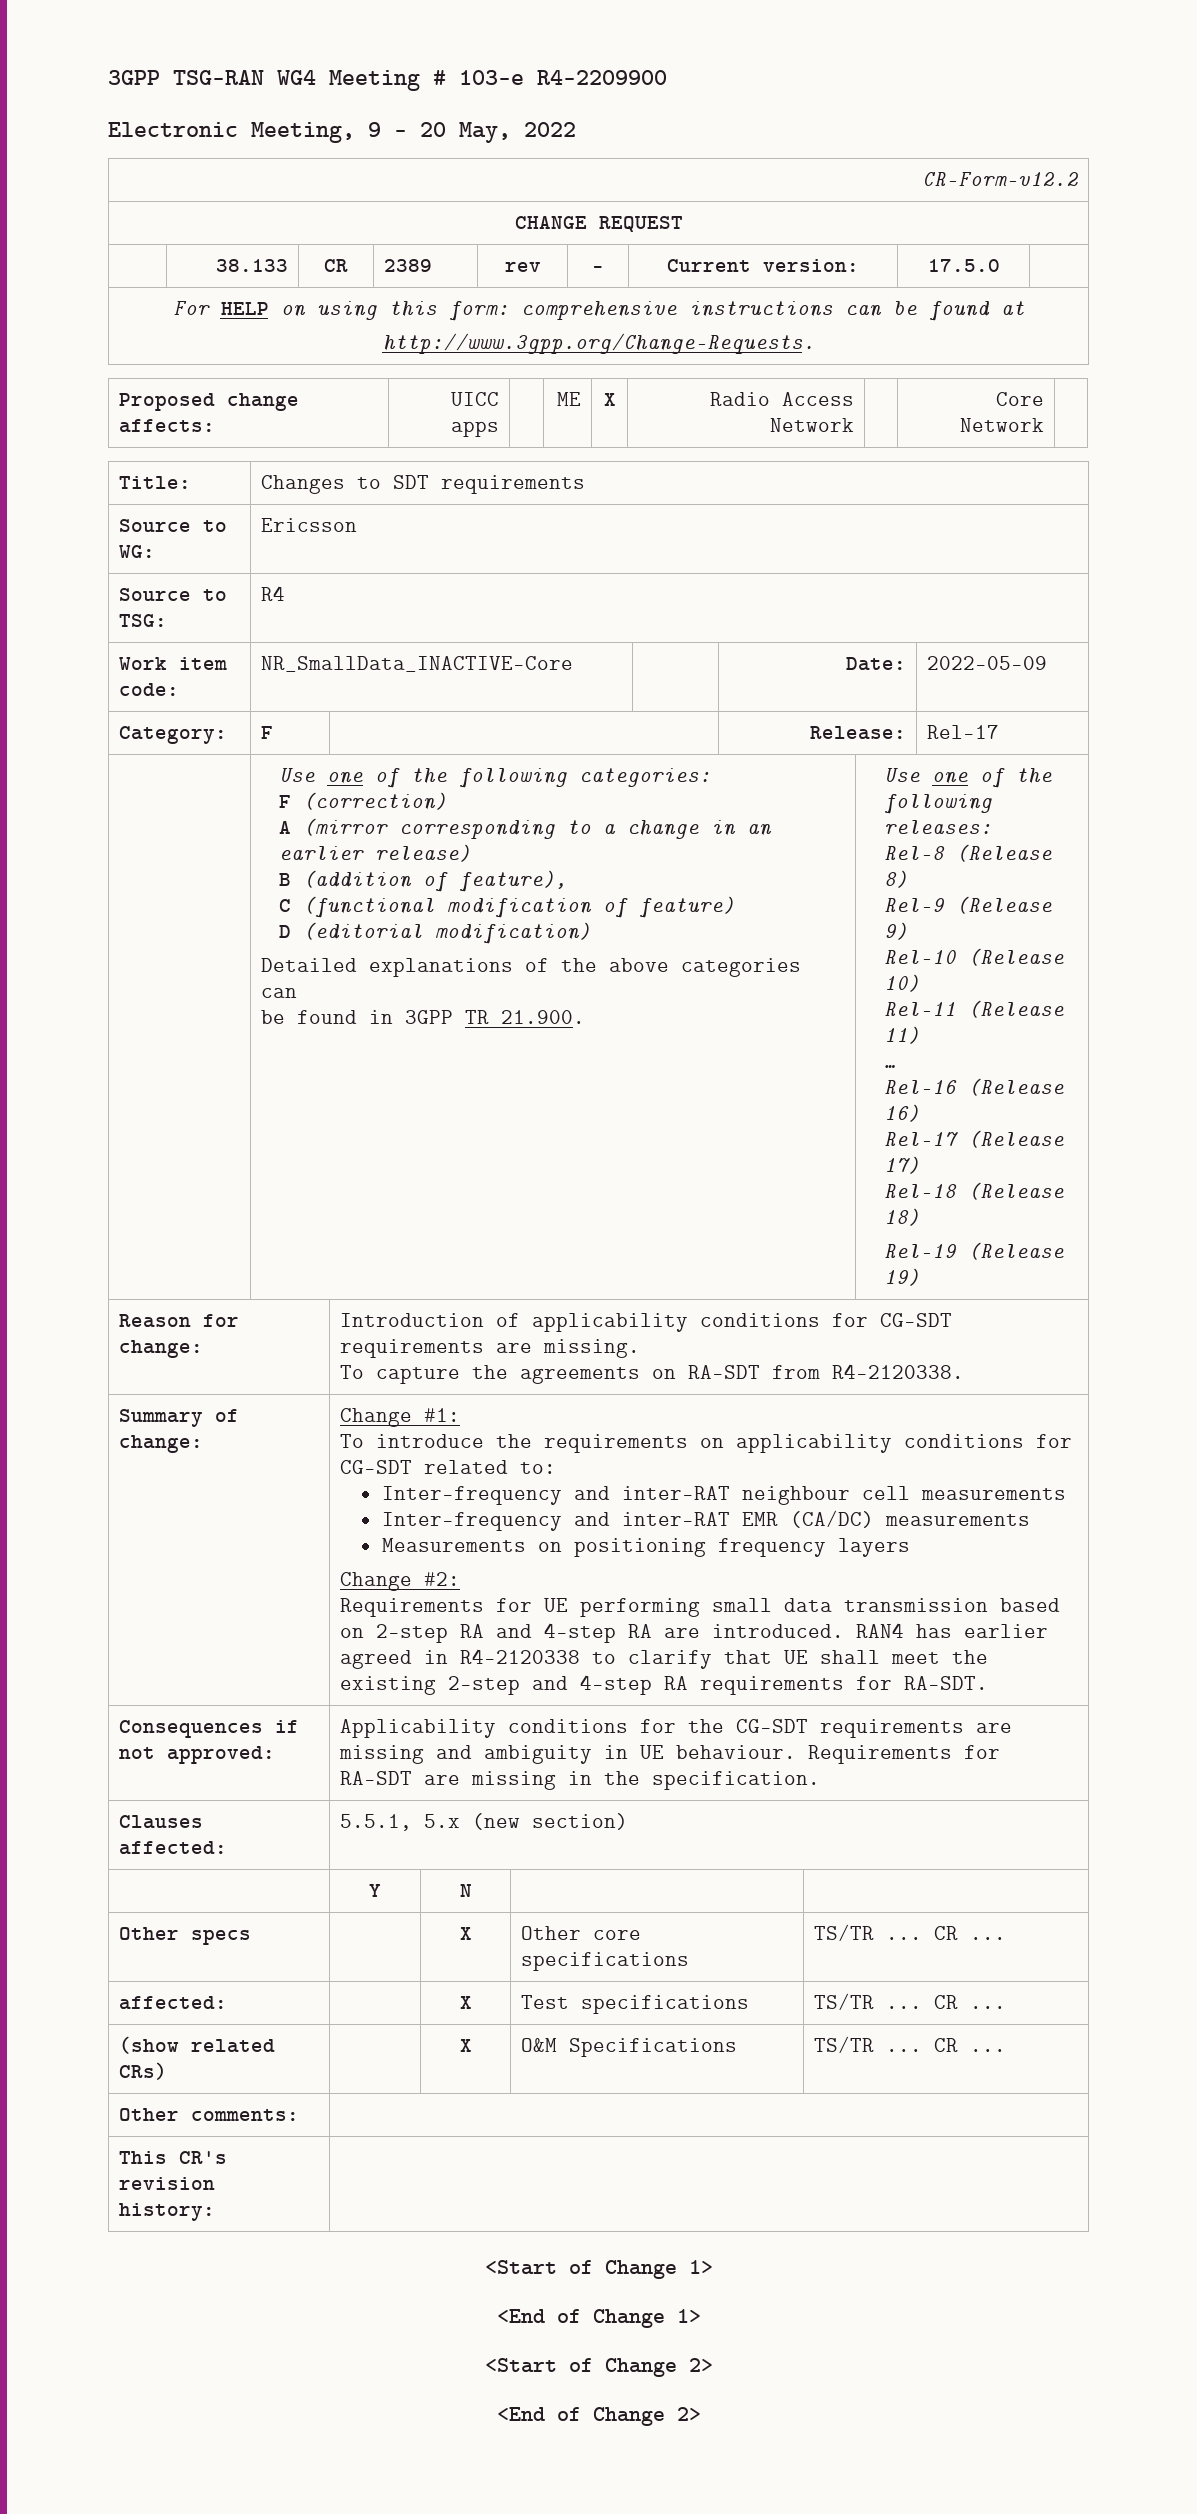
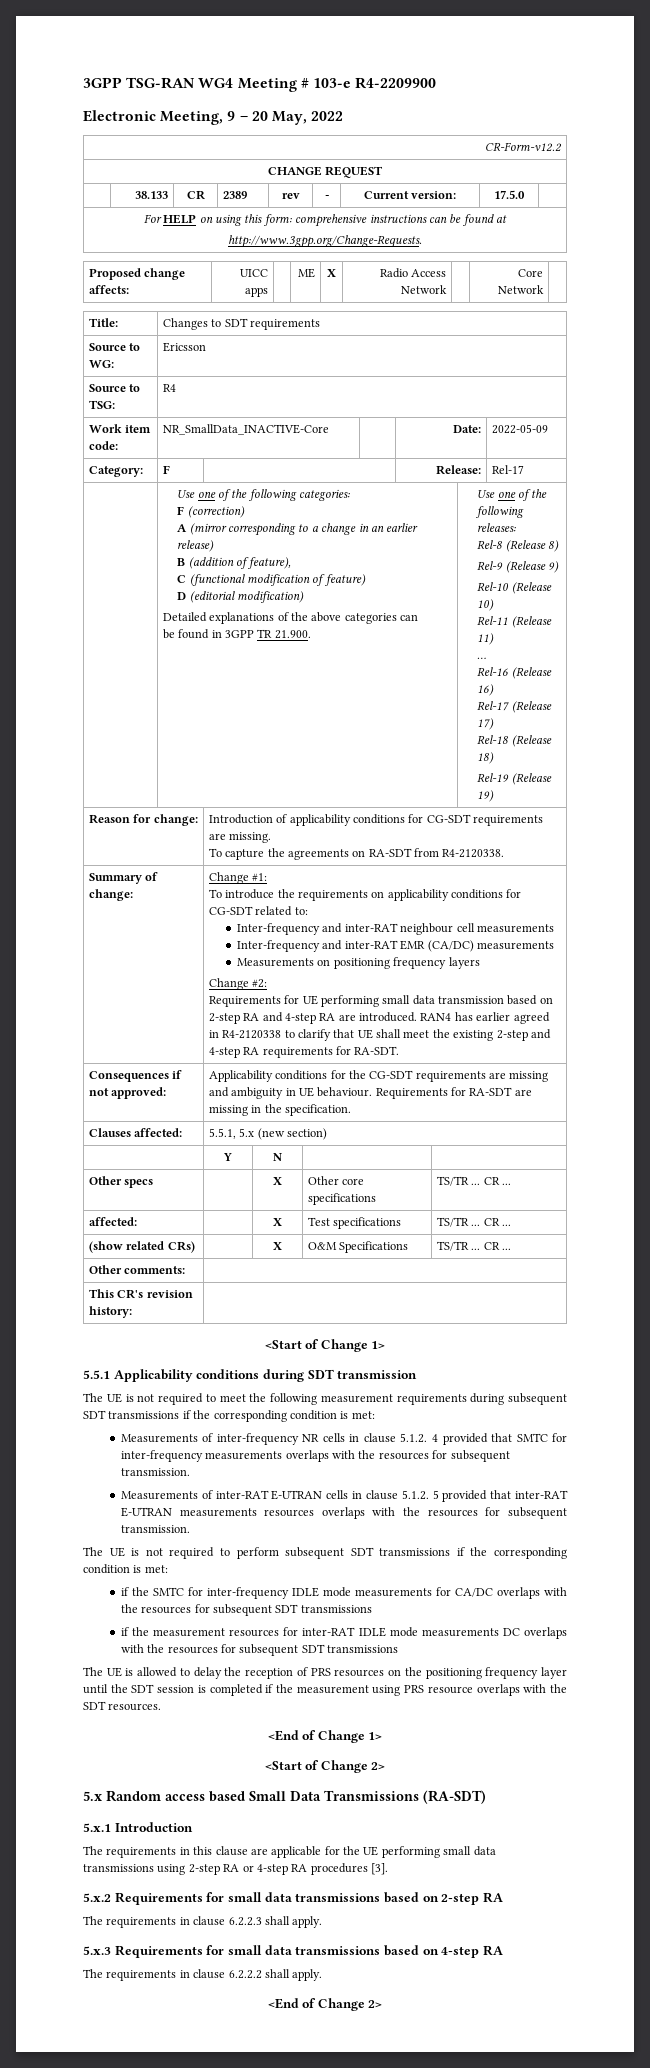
+ 5.5.1 Applicability conditions during SDT transmission
+ The UE is not required to meet the following measurement requirements during subsequent SDT transmissions if the corresponding condition is met:
+ Measurements of inter-frequency NR cells in clause 5.1.2. 4 provided that SMTC for inter-frequency measurements overlaps with the resources for subsequent transmission.
+ Measurements of inter-RAT E-UTRAN cells in clause 5.1.2. 5 provided that inter-RAT E-UTRAN measurements resources overlaps with the resources for subsequent transmission.
+ The UE is not required to perform subsequent SDT transmissions if the corresponding condition is met:
+ if the SMTC for inter-frequency IDLE mode measurements for CA/DC overlaps with the resources for subsequent SDT transmissions
+ if the measurement resources for inter-RAT IDLE mode measurements DC overlaps with the resources for subsequent SDT transmissions
+ The UE is allowed to delay the reception of PRS resources on the positioning frequency layer until the SDT session is completed if the measurement using PRS resource overlaps with the SDT resources.
+ 5.x Random access based Small Data Transmissions (RA-SDT)
+ 5.x.1 Introduction
+ The requirements in this clause are applicable for the UE performing small data transmissions using 2-step RA or 4-step RA procedures [3].
+ 5.x.2 Requirements for small data transmissions based on 2-step RA
+ The requirements in clause 6.2.2.3 shall apply.
+ 5.x.3 Requirements for small data transmissions based on 4-step RA
+ The requirements in clause 6.2.2.2 shall apply.

